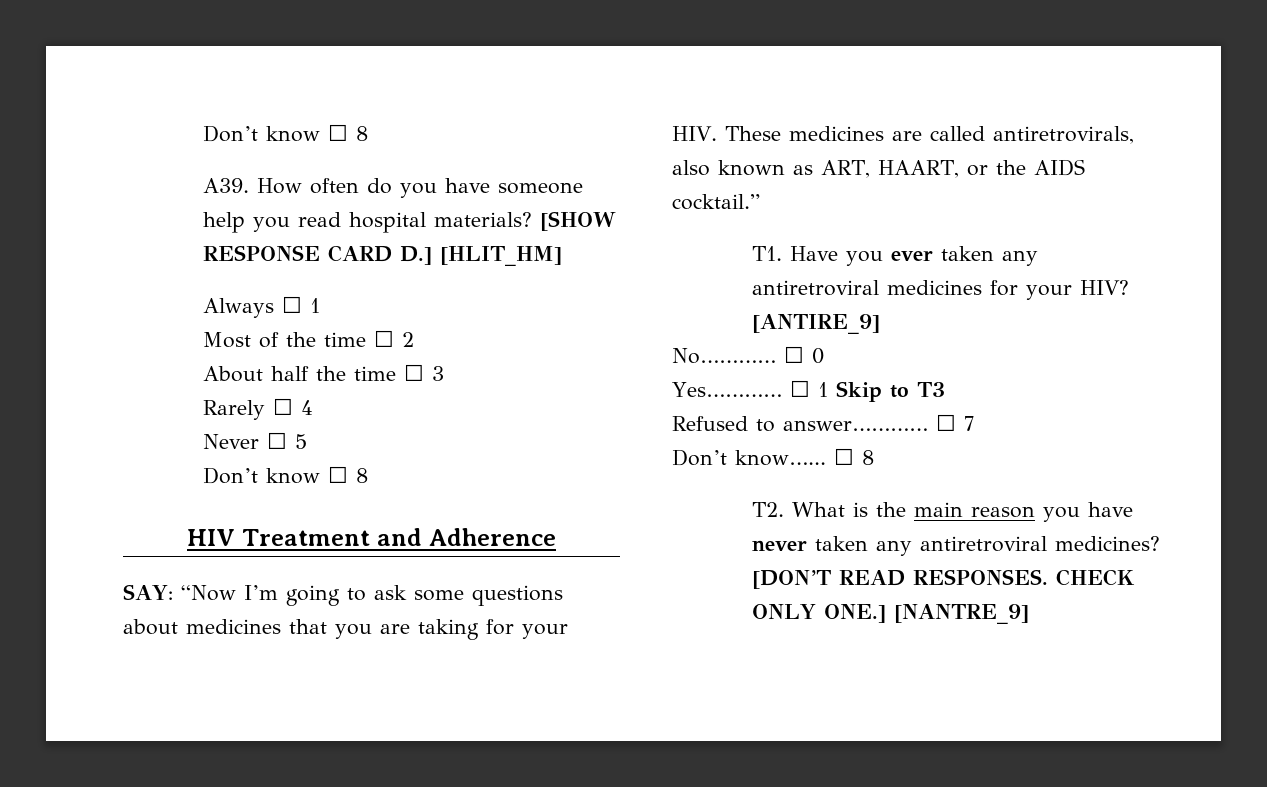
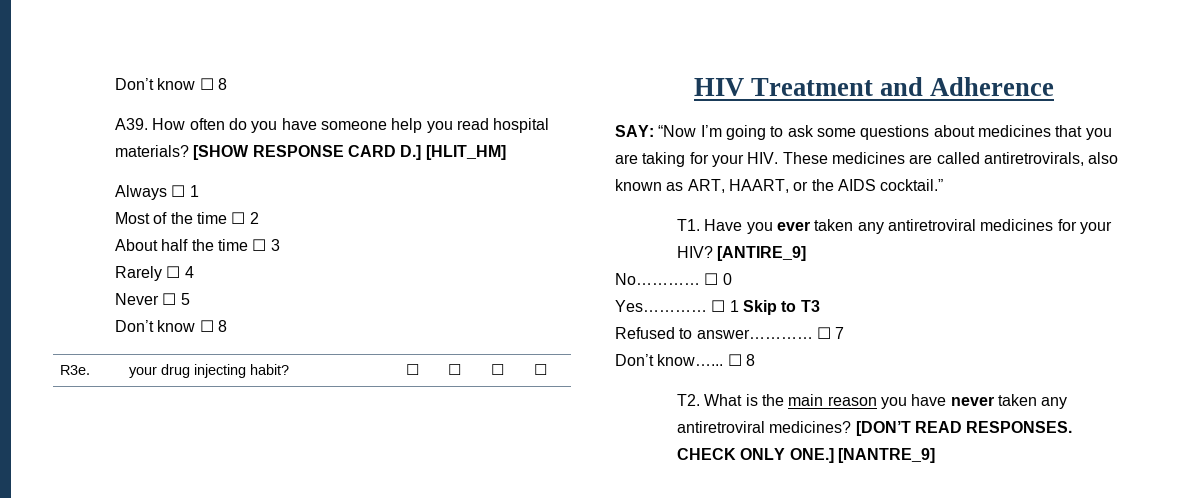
+ R3e. | your drug injecting habit? | ☐ | ☐ | ☐ | ☐

